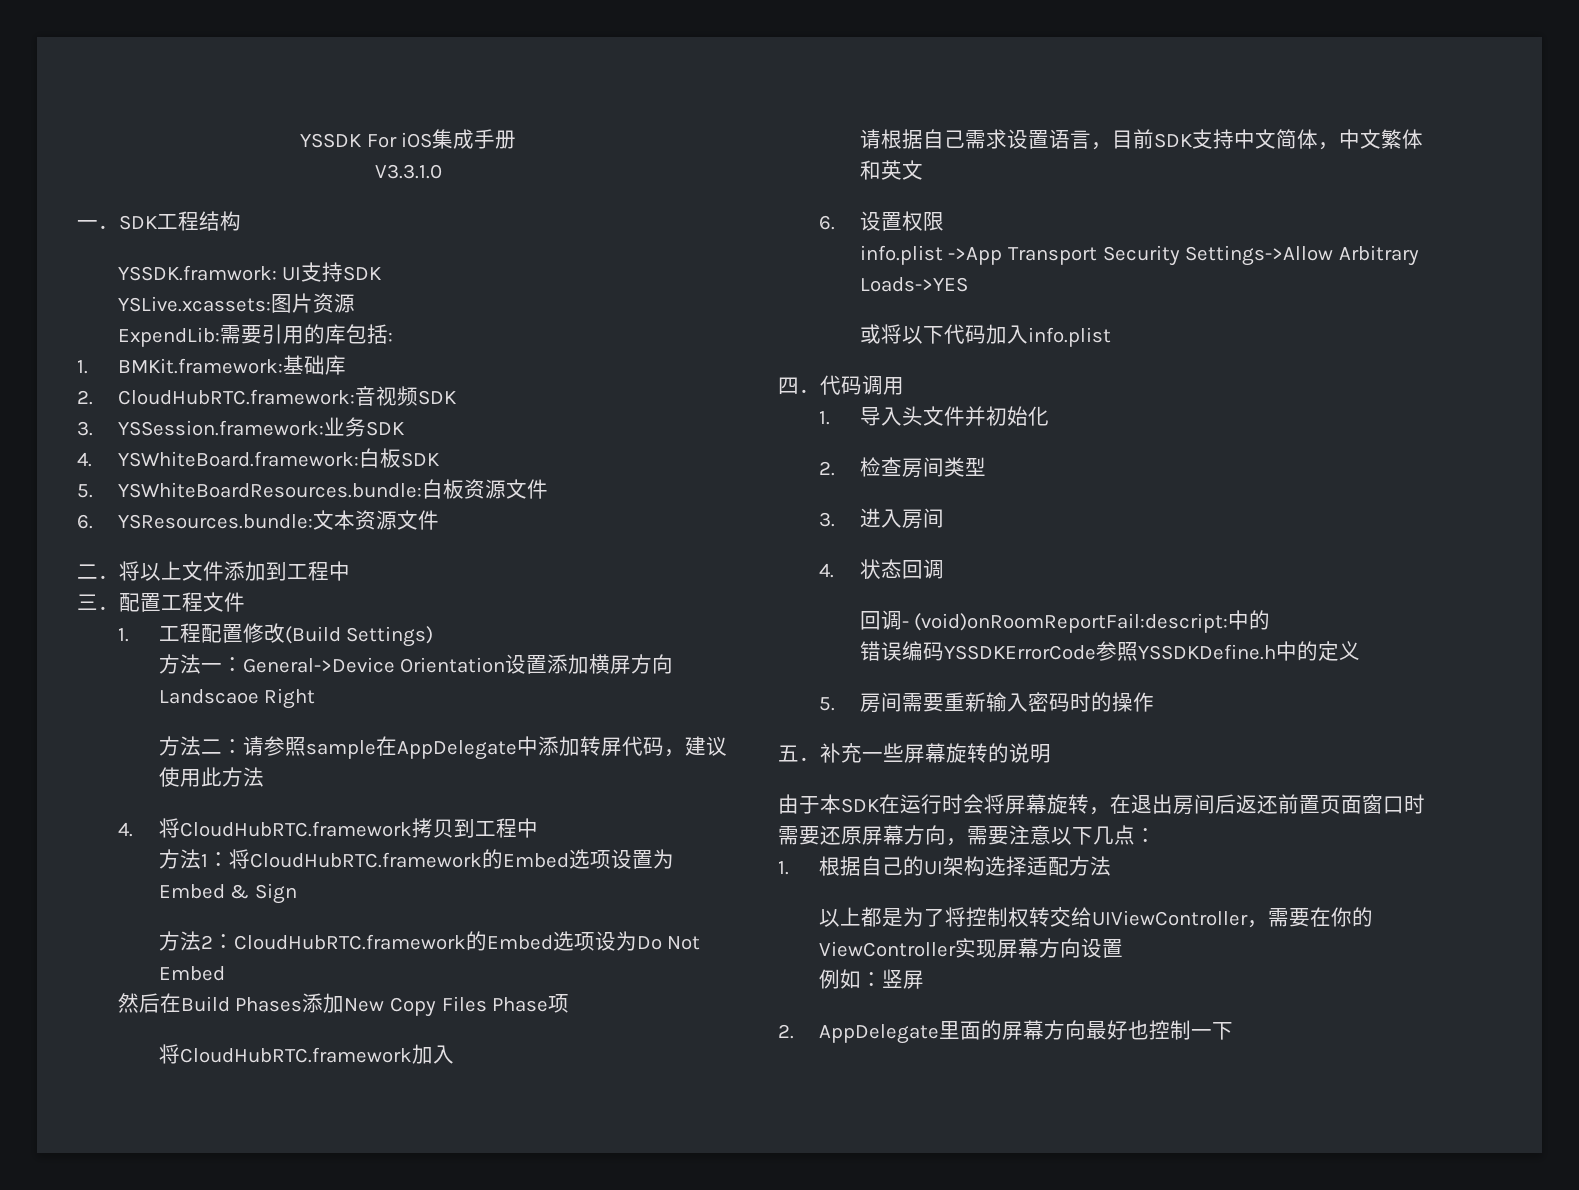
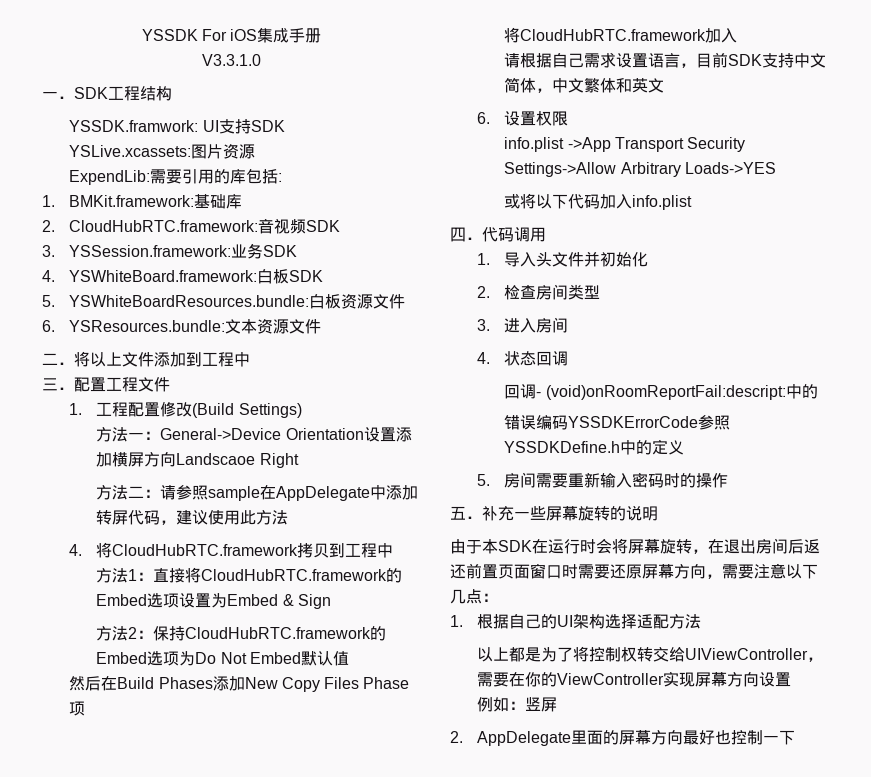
- 方法1：将CloudHubRTC.framework的Embed选项设置为Embed & Sign
+ 方法1：直接将CloudHubRTC.framework的Embed选项设置为Embed & Sign
- 方法2：CloudHubRTC.framework的Embed选项设为Do Not Embed
+ 方法2：保持CloudHubRTC.framework的Embed选项为Do Not Embed默认值

